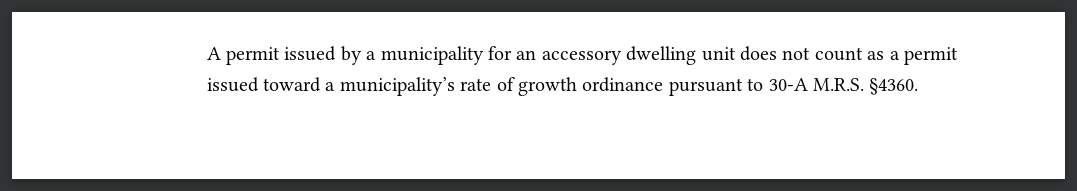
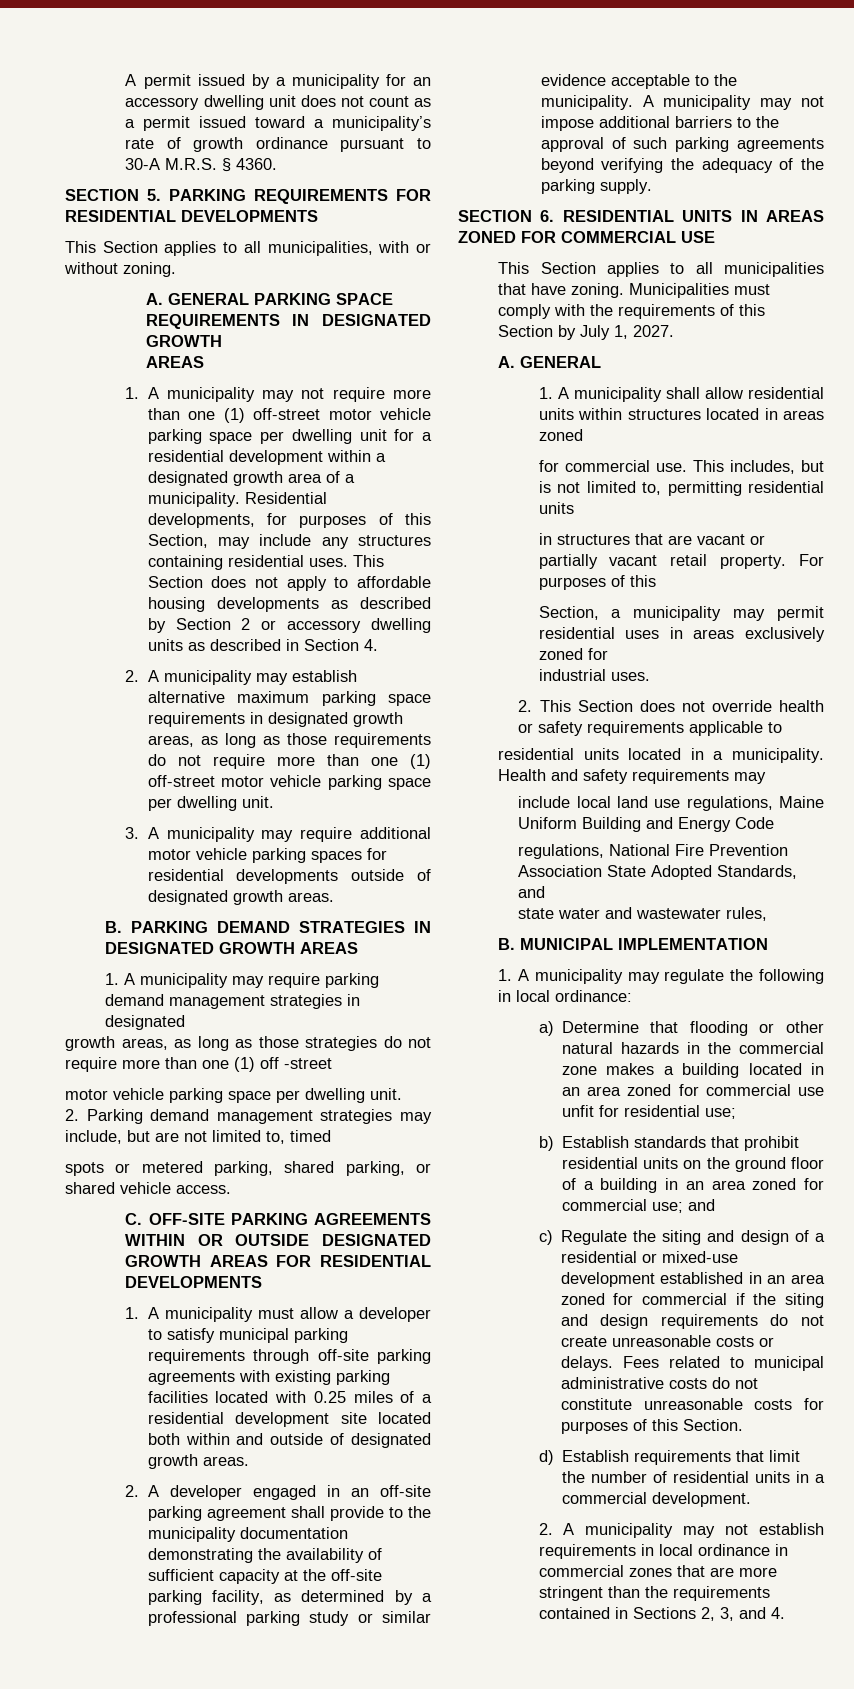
- A permit issued by a municipality for an accessory dwelling unit does not count as a permit issued toward a municipality’s rate of growth ordinance pursuant to 30-A M.R.S. §4360.
+ A permit issued by a municipality for an accessory dwelling unit does not count as a permit issued toward a municipality’s rate of growth ordinance pursuant to 30-A M.R.S. § 4360.
+ SECTION 5. PARKING REQUIREMENTS FOR RESIDENTIAL DEVELOPMENTS
+ This Section applies to all municipalities, with or without zoning.
+ A. GENERAL PARKING SPACE REQUIREMENTS IN DESIGNATED GROWTH
+ AREAS
+ 1. A municipality may not require more than one (1) off-street motor vehicle parking space per dwelling unit for a residential development within a designated growth area of a municipality. Residential developments, for purposes of this Section, may include any structures containing residential uses. This Section does not apply to affordable housing developments as described by Section 2 or accessory dwelling units as described in Section 4.
+ 2. A municipality may establish alternative maximum parking space requirements in designated growth areas, as long as those requirements do not require more than one (1) off-street motor vehicle parking space per dwelling unit.
+ 3. A municipality may require additional motor vehicle parking spaces for residential developments outside of designated growth areas.
+ B. PARKING DEMAND STRATEGIES IN DESIGNATED GROWTH AREAS
+ 1. A municipality may require parking demand management strategies in designated
+ growth areas, as long as those strategies do not require more than one (1) off -street
+ motor vehicle parking space per dwelling unit.
+ 2. Parking demand management strategies may include, but are not limited to, timed
+ spots or metered parking, shared parking, or shared vehicle access.
+ C. OFF-SITE PARKING AGREEMENTS WITHIN OR OUTSIDE DESIGNATED GROWTH AREAS FOR RESIDENTIAL DEVELOPMENTS
+ 1. A municipality must allow a developer to satisfy municipal parking requirements through off-site parking agreements with existing parking facilities located with 0.25 miles of a residential development site located both within and outside of designated growth areas.
+ 2. A developer engaged in an off-site parking agreement shall provide to the municipality documentation demonstrating the availability of sufficient capacity at the off-site parking facility, as determined by a professional parking study or similar evidence acceptable to the municipality. A municipality may not impose additional barriers to the approval of such parking agreements beyond verifying the adequacy of the parking supply.
+ SECTION 6. RESIDENTIAL UNITS IN AREAS ZONED FOR COMMERCIAL USE
+ This Section applies to all municipalities that have zoning. Municipalities must comply with the requirements of this Section by July 1, 2027.
+ A. GENERAL
+ 1. A municipality shall allow residential units within structures located in areas zoned
+ for commercial use. This includes, but is not limited to, permitting residential units
+ in structures that are vacant or partially vacant retail property. For purposes of this
+ Section, a municipality may permit residential uses in areas exclusively zoned for
+ industrial uses.
+ 2. This Section does not override health or safety requirements applicable to
+ residential units located in a municipality. Health and safety requirements may
+ include local land use regulations, Maine Uniform Building and Energy Code
+ regulations, National Fire Prevention Association State Adopted Standards, and
+ state water and wastewater rules,
+ B. MUNICIPAL IMPLEMENTATION
+ 1. A municipality may regulate the following in local ordinance:
+ a) Determine that flooding or other natural hazards in the commercial zone makes a building located in an area zoned for commercial use unfit for residential use;
+ b) Establish standards that prohibit residential units on the ground floor of a building in an area zoned for commercial use; and
+ c) Regulate the siting and design of a residential or mixed-use development established in an area zoned for commercial if the siting and design requirements do not create unreasonable costs or delays. Fees related to municipal administrative costs do not constitute unreasonable costs for purposes of this Section.
+ d) Establish requirements that limit the number of residential units in a commercial development.
+ 2. A municipality may not establish requirements in local ordinance in commercial zones that are more stringent than the requirements contained in Sections 2, 3, and 4.

